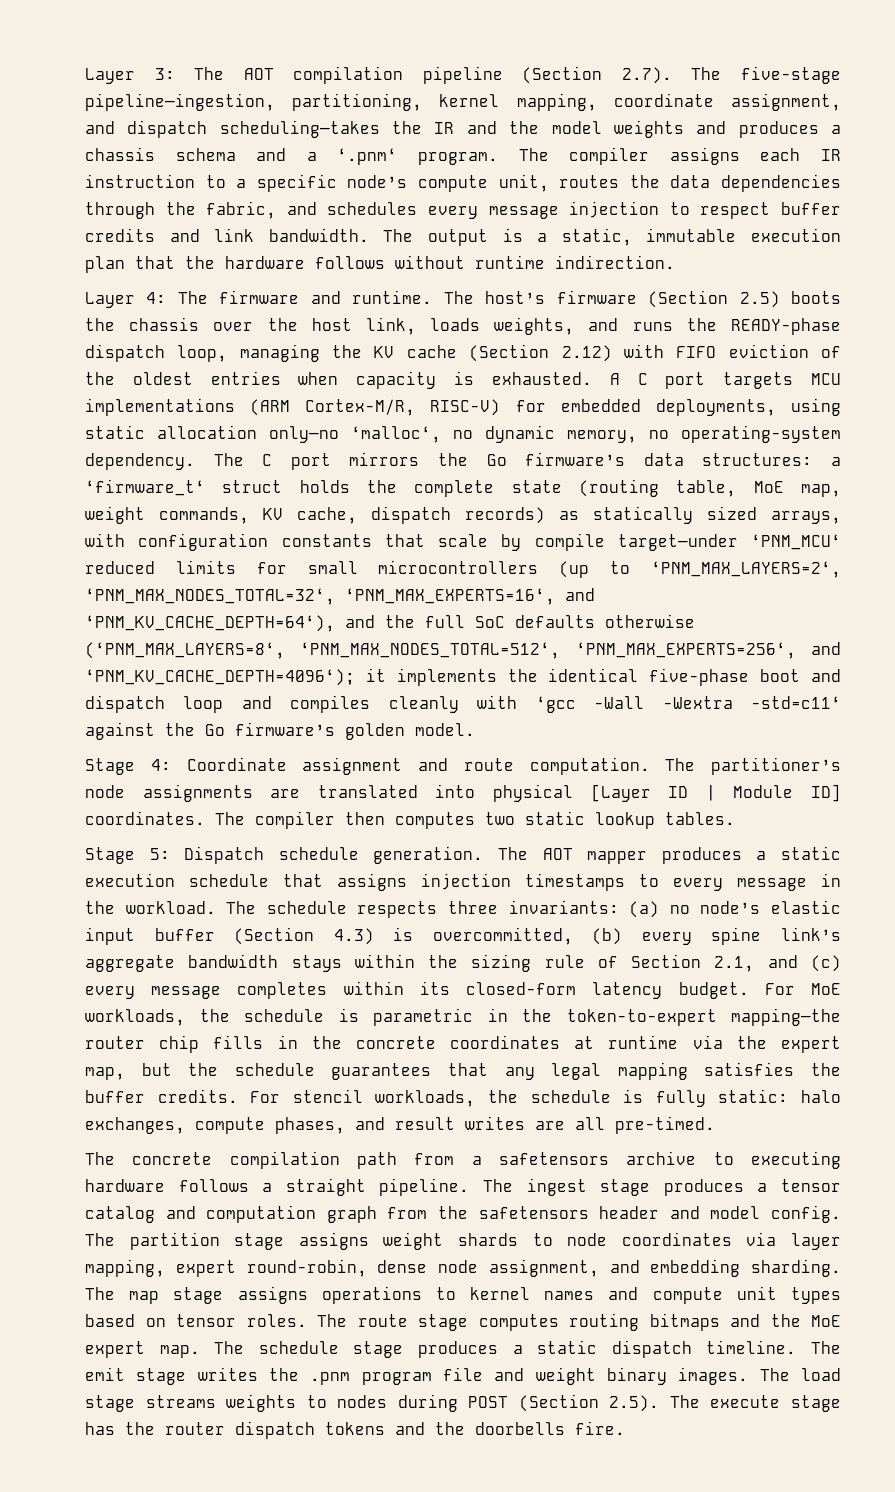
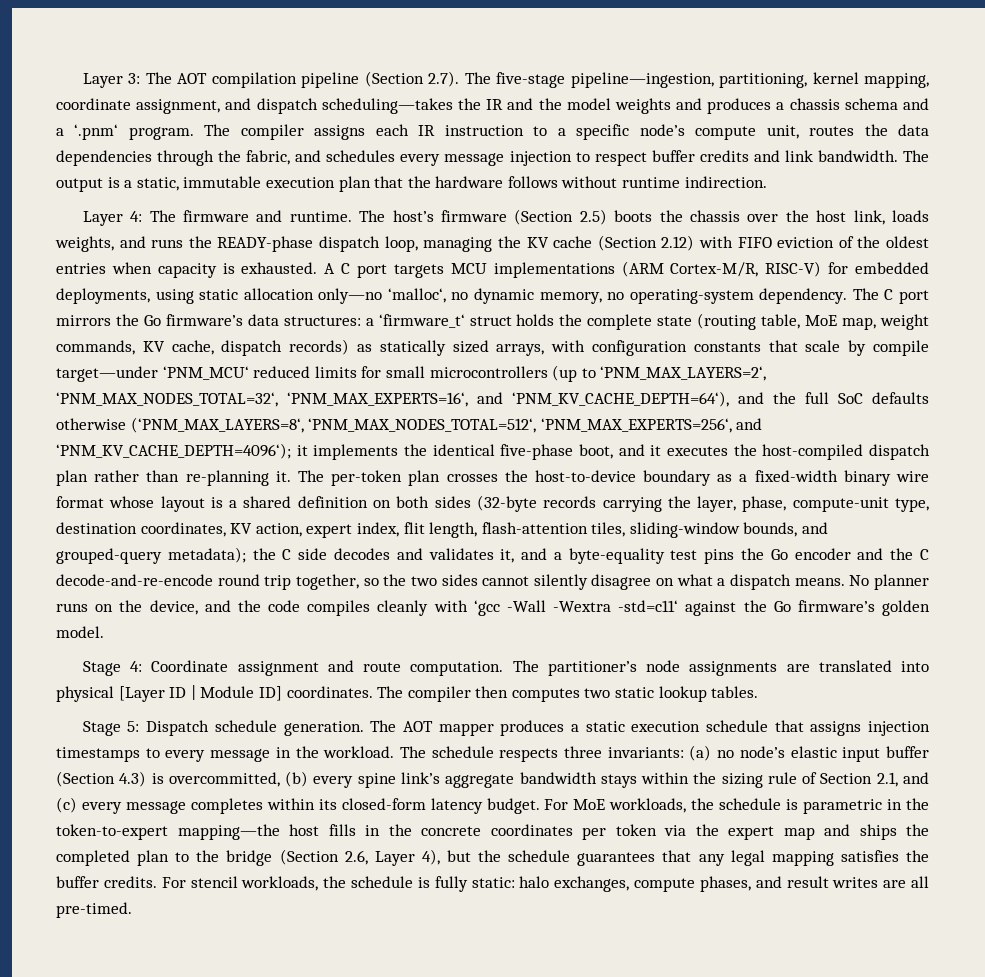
- it implements the identical five-phase boot and dispatch loop and compiles cleanly with ‘gcc -Wall -Wextra -std=c11‘ against the Go firmware’s golden model.
+ it implements the identical five-phase boot, and it executes the host-compiled dispatch plan rather than re-planning it. The per-token plan crosses the host-to-device boundary as a fixed-width binary wire format whose layout is a shared definition on both sides (32-byte records carrying the layer, phase, compute-unit type, destination coordinates, KV action, expert index, flit length, flash-attention tiles, sliding-window bounds, and grouped-query metadata); the C side decodes and validates it, and a byte-equality test pins the Go encoder and the C decode-and-re-encode round trip together, so the two sides cannot silently disagree on what a dispatch means. No planner runs on the device, and the code compiles cleanly with ‘gcc -Wall -Wextra -std=c11‘ against the Go firmware’s golden model.
- For MoE workloads, the schedule is parametric in the token-to-expert mapping—the router chip fills in the concrete coordinates at runtime via the expert map, but the schedule guarantees that any legal mapping satisfies the buffer credits.
+ For MoE workloads, the schedule is parametric in the token-to-expert mapping—the host fills in the concrete coordinates per token via the expert map and ships the completed plan to the bridge (Section 2.6, Layer 4), but the schedule guarantees that any legal mapping satisfies the buffer credits.
- The concrete compilation path from a safetensors archive to executing hardware follows a straight pipeline. The ingest stage produces a tensor catalog and computation graph from the safetensors header and model config. The partition stage assigns weight shards to node coordinates via layer mapping, expert round-robin, dense node assignment, and embedding sharding. The map stage assigns operations to kernel names and compute unit types based on tensor roles. The route stage computes routing bitmaps and the MoE expert map. The schedule stage produces a static dispatch timeline. The emit stage writes the .pnm program file and weight binary images. The load stage streams weights to nodes during POST (Section 2.5). The execute stage has the router dispatch tokens and the doorbells fire.

